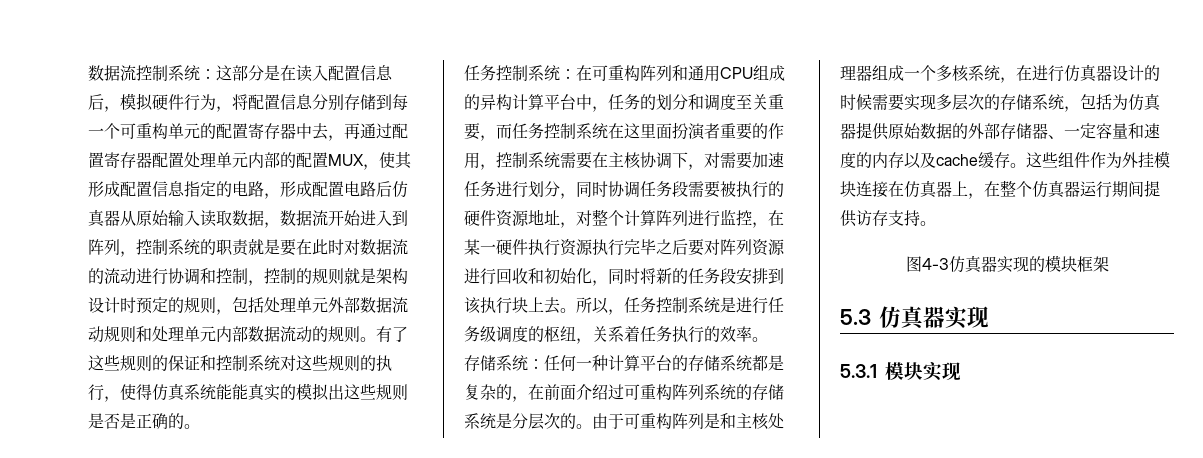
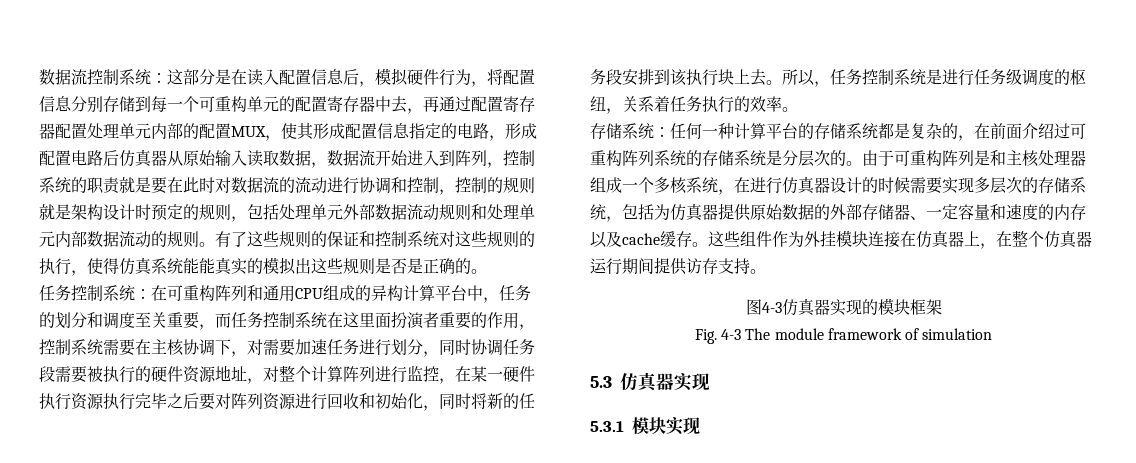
+ Fig. 4-3 The module framework of simulation

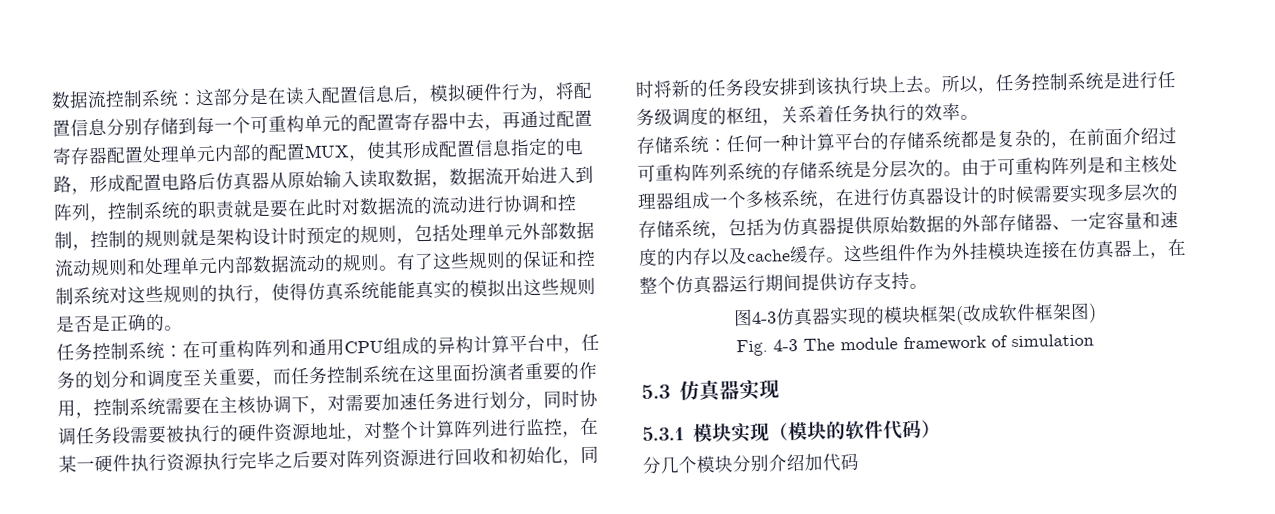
- 图4-3仿真器实现的模块框架
+ 图4-3仿真器实现的模块框架(改成软件框架图)
- 5.3.1模块实现
+ 5.3.1模块实现（模块的软件代码）
+ 分几个模块分别介绍加代码

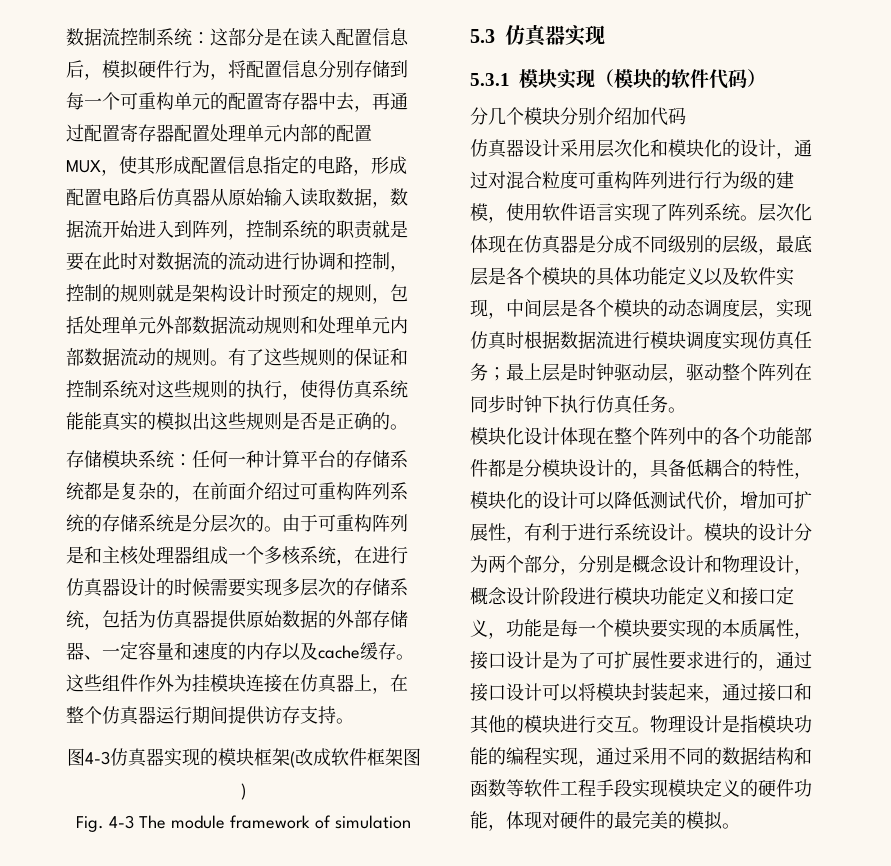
- 任务控制系统：在可重构阵列和通用CPU组成的异构计算平台中，任务的划分和调度至关重要，而任务控制系统在这里面扮演者重要的作用，控制系统需要在主核协调下，对需要加速任务进行划分，同时协调任务段需要被执行的硬件资源地址，对整个计算阵列进行监控，在某一硬件执行资源执行完毕之后要对阵列资源进行回收和初始化，同时将新的任务段安排到该执行块上去。所以，任务控制系统是进行任务级调度的枢纽，关系着任务执行的效率。
- 存储系统：任何一种计算平台的存储系统都是复杂的，在前面介绍过可重构阵列系统的存储系统是分层次的。
+ 存储模块系统：任何一种计算平台的存储系统都是复杂的，在前面介绍过可重构阵列系统的存储系统是分层次的。
- 这些组件作为外挂模块连接在仿真器上，在整个仿真器运行期间提供访存支持。
+ 这些组件作外为挂模块连接在仿真器上，在整个仿真器运行期间提供访存支持。
+ 仿真器设计采用层次化和模块化的设计，通过对混合粒度可重构阵列进行行为级的建模，使用软件语言实现了阵列系统。层次化体现在仿真器是分成不同级别的层级，最底层是各个模块的具体功能定义以及软件实现，中间层是各个模块的动态调度层，实现仿真时根据数据流进行模块调度实现仿真任务；最上层是时钟驱动层，驱动整个阵列在同步时钟下执行仿真任务。
+ 模块化设计体现在整个阵列中的各个功能部件都是分模块设计的，具备低耦合的特性，模块化的设计可以降低测试代价，增加可扩展性，有利于进行系统设计。模块的设计分为两个部分，分别是概念设计和物理设计，概念设计阶段进行模块功能定义和接口定义，功能是每一个模块要实现的本质属性，接口设计是为了可扩展性要求进行的，通过接口设计可以将模块封装起来，通过接口和其他的模块进行交互。物理设计是指模块功能的编程实现，通过采用不同的数据结构和函数等软件工程手段实现模块定义的硬件功能，体现对硬件的最完美的模拟。

